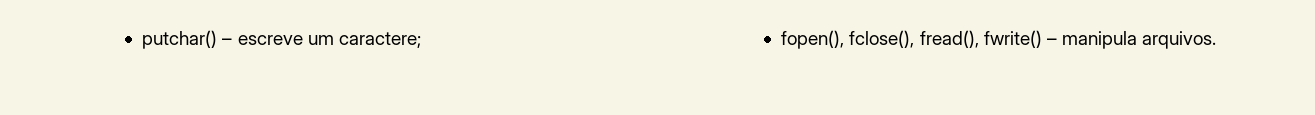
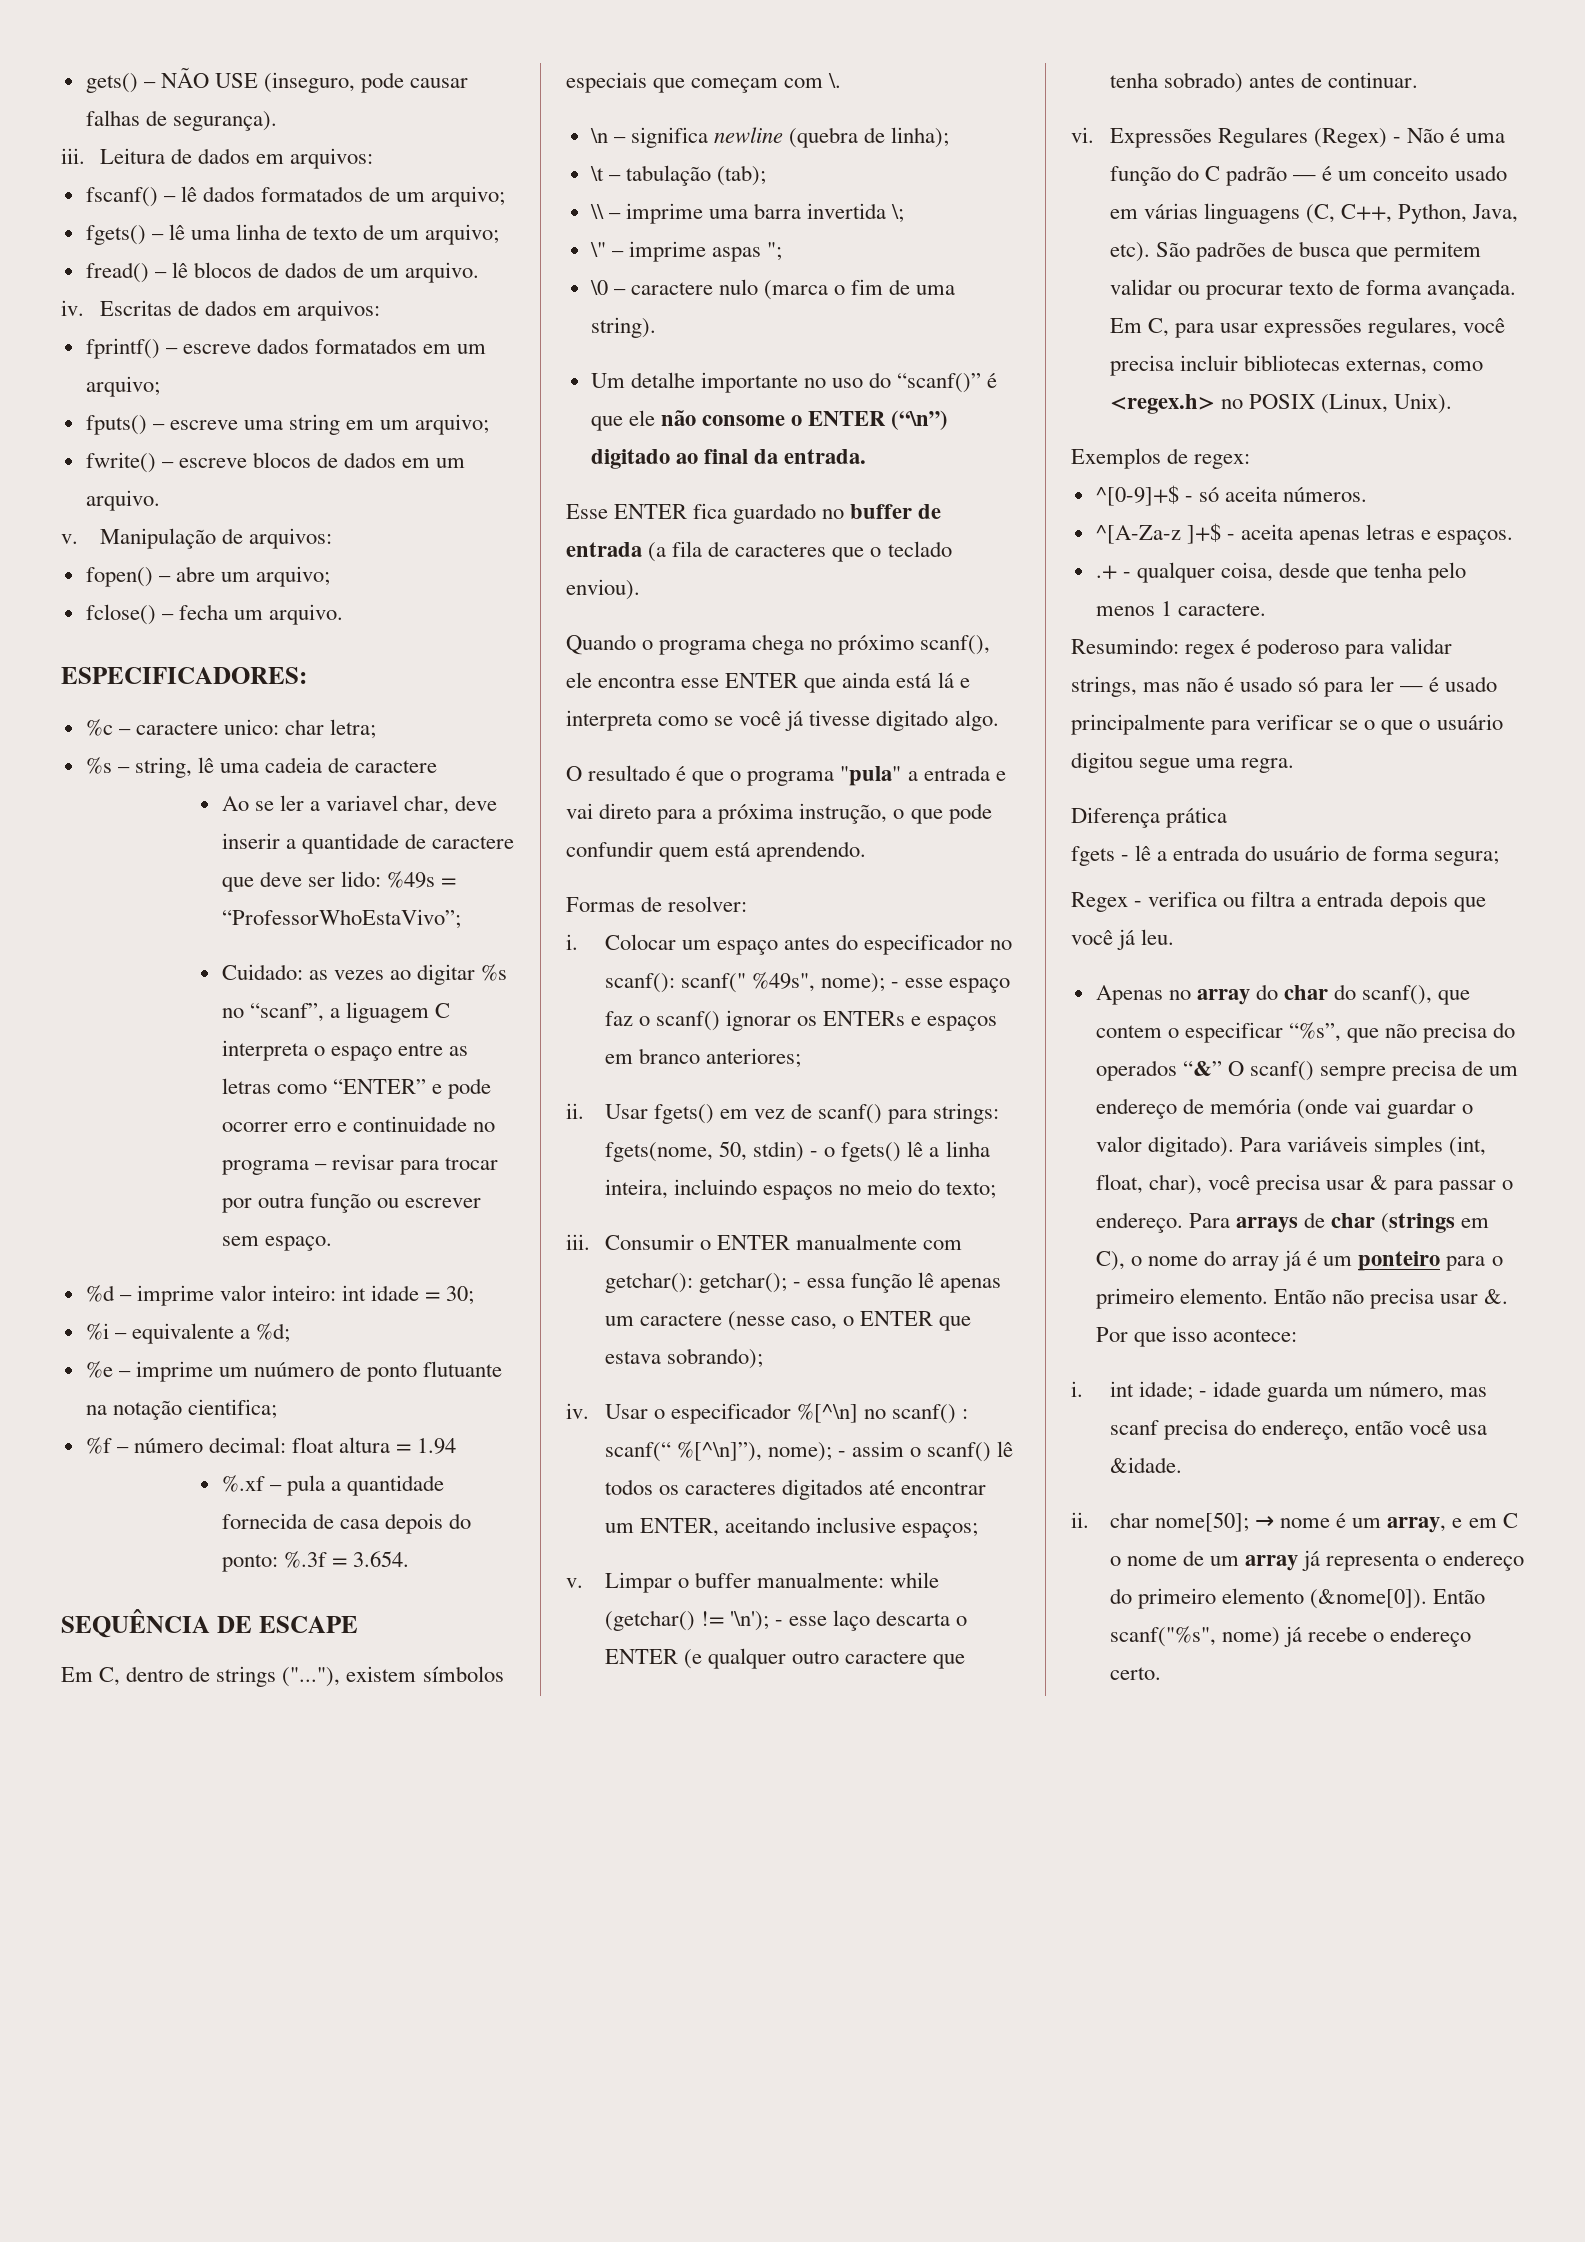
- putchar() – escreve um caractere;
- fopen(), fclose(), fread(), fwrite() – manipula arquivos.
+ gets() – NÃO USE (inseguro, pode causar falhas de segurança).
+ iii. Leitura de dados em arquivos:
+ fscanf() – lê dados formatados de um arquivo;
+ fgets() – lê uma linha de texto de um arquivo;
+ fread() – lê blocos de dados de um arquivo.
+ iv. Escritas de dados em arquivos:
+ fprintf() – escreve dados formatados em um arquivo;
+ fputs() – escreve uma string em um arquivo;
+ fwrite() – escreve blocos de dados em um arquivo.
+ v. Manipulação de arquivos:
+ fopen() – abre um arquivo;
+ fclose() – fecha um arquivo.
+ ESPECIFICADORES:
+ %c – caractere unico: char letra;
+ %s – string, lê uma cadeia de caractere
+ Ao se ler a variavel char, deve inserir a quantidade de caractere que deve ser lido: %49s = “ProfessorWhoEstaVivo”;
+ Cuidado: as vezes ao digitar %s no “scanf”, a liguagem C interpreta o espaço entre as letras como “ENTER” e pode ocorrer erro e continuidade no programa – revisar para trocar por outra função ou escrever sem espaço.
+ %d – imprime valor inteiro: int idade = 30;
+ %i – equivalente a %d;
+ %e – imprime um nuúmero de ponto flutuante na notação cientifica;
+ %f – número decimal: float altura = 1.94
+ %.xf – pula a quantidade fornecida de casa depois do ponto: %.3f = 3.654.
+ SEQUÊNCIA DE ESCAPE
+ Em C, dentro de strings ("..."), existem símbolos especiais que começam com \.
+ \n – significa newline (quebra de linha);
+ \t – tabulação (tab);
+ \\ – imprime uma barra invertida \;
+ \" – imprime aspas ";
+ \0 – caractere nulo (marca o fim de uma string).
+ Um detalhe importante no uso do “scanf()” é que ele não consome o ENTER (“\n”) digitado ao final da entrada.
+ Esse ENTER fica guardado no buffer de entrada (a fila de caracteres que o teclado enviou).
+ Quando o programa chega no próximo scanf(), ele encontra esse ENTER que ainda está lá e interpreta como se você já tivesse digitado algo.
+ O resultado é que o programa "pula" a entrada e vai direto para a próxima instrução, o que pode confundir quem está aprendendo.
+ Formas de resolver:
+ i. Colocar um espaço antes do especificador no scanf(): scanf(" %49s", nome); - esse espaço faz o scanf() ignorar os ENTERs e espaços em branco anteriores;
+ ii. Usar fgets() em vez de scanf() para strings: fgets(nome, 50, stdin) - o fgets() lê a linha inteira, incluindo espaços no meio do texto;
+ iii. Consumir o ENTER manualmente com getchar(): getchar(); - essa função lê apenas um caractere (nesse caso, o ENTER que estava sobrando);
+ iv. Usar o especificador %[^\n] no scanf() : scanf(“ %[^\n]”), nome); - assim o scanf() lê todos os caracteres digitados até encontrar um ENTER, aceitando inclusive espaços;
+ v. Limpar o buffer manualmente: while (getchar() != '\n'); - esse laço descarta o ENTER (e qualquer outro caractere que tenha sobrado) antes de continuar.
+ vi. Expressões Regulares (Regex) - Não é uma função do C padrão — é um conceito usado em várias linguagens (C, C++, Python, Java, etc). São padrões de busca que permitem validar ou procurar texto de forma avançada. Em C, para usar expressões regulares, você precisa incluir bibliotecas externas, como <regex.h> no POSIX (Linux, Unix).
+ Exemplos de regex:
+ ^[0-9]+$ - só aceita números.
+ ^[A-Za-z ]+$ - aceita apenas letras e espaços.
+ .+ - qualquer coisa, desde que tenha pelo menos 1 caractere.
+ Resumindo: regex é poderoso para validar strings, mas não é usado só para ler — é usado principalmente para verificar se o que o usuário digitou segue uma regra.
+ Diferença prática
+ fgets - lê a entrada do usuário de forma segura;
+ Regex - verifica ou filtra a entrada depois que você já leu.
+ Apenas no array do char do scanf(), que contem o especificar “%s”, que não precisa do operados “&” O scanf() sempre precisa de um endereço de memória (onde vai guardar o valor digitado). Para variáveis simples (int, float, char), você precisa usar & para passar o endereço. Para arrays de char (strings em C), o nome do array já é um ponteiro para o primeiro elemento. Então não precisa usar &. Por que isso acontece:
+ i. int idade; - idade guarda um número, mas scanf precisa do endereço, então você usa &idade.
+ ii. char nome[50]; → nome é um array, e em C o nome de um array já representa o endereço do primeiro elemento (&nome[0]). Então scanf("%s", nome) já recebe o endereço certo.

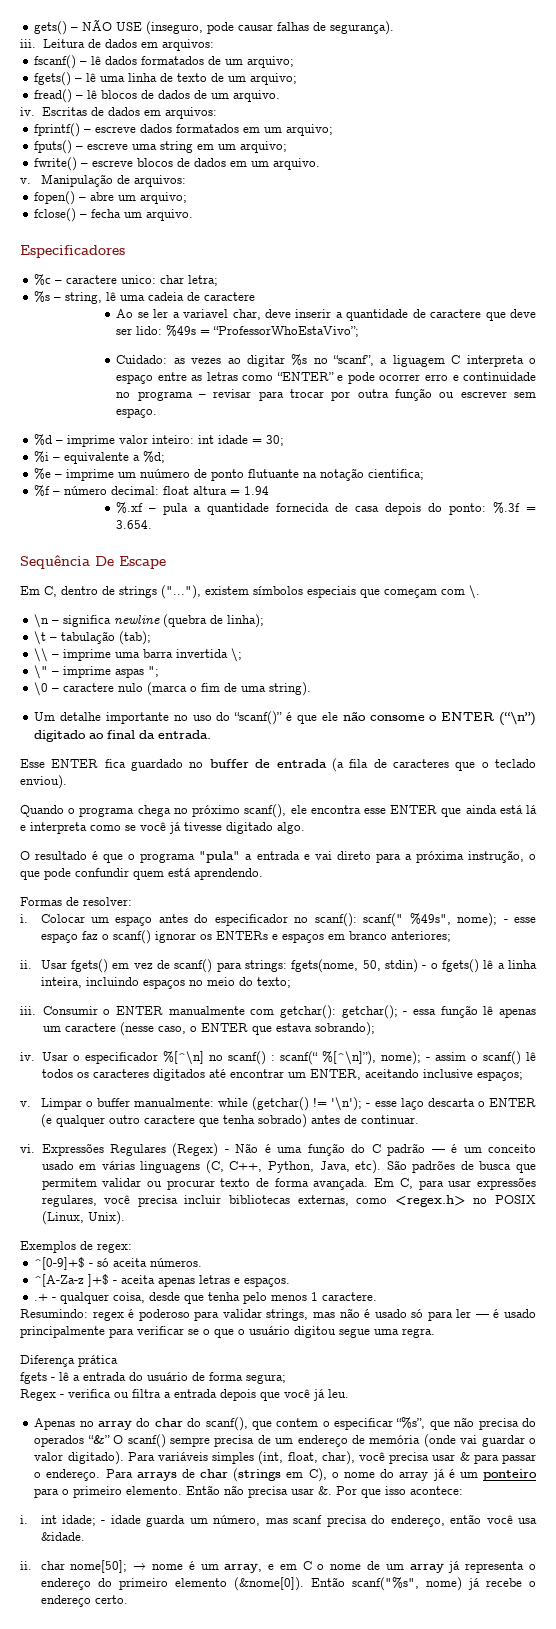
- ESPECIFICADORES:
+ Especificadores
- SEQUÊNCIA DE ESCAPE
+ Sequência De Escape

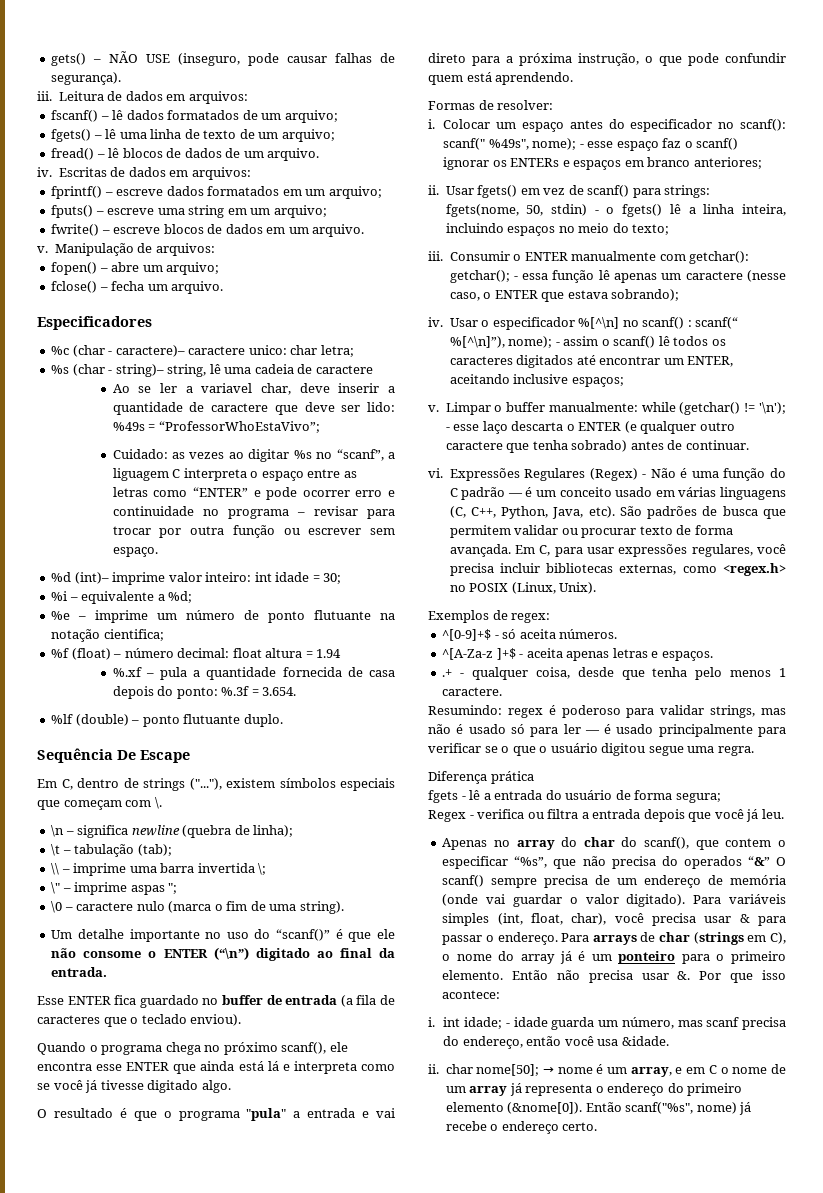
- %c – caractere unico: char letra;
+ %c (char - caractere)– caractere unico: char letra;
- %s – string, lê uma cadeia de caractere
+ %s (char - string)– string, lê uma cadeia de caractere
- %d – imprime valor inteiro: int idade = 30;
+ %d (int)– imprime valor inteiro: int idade = 30;
- %e – imprime um nuúmero de ponto flutuante na notação cientifica;
+ %e – imprime um número de ponto flutuante na notação cientifica;
- %f – número decimal: float altura = 1.94
+ %f (float) – número decimal: float altura = 1.94
+ %lf (double) – ponto flutuante duplo.

